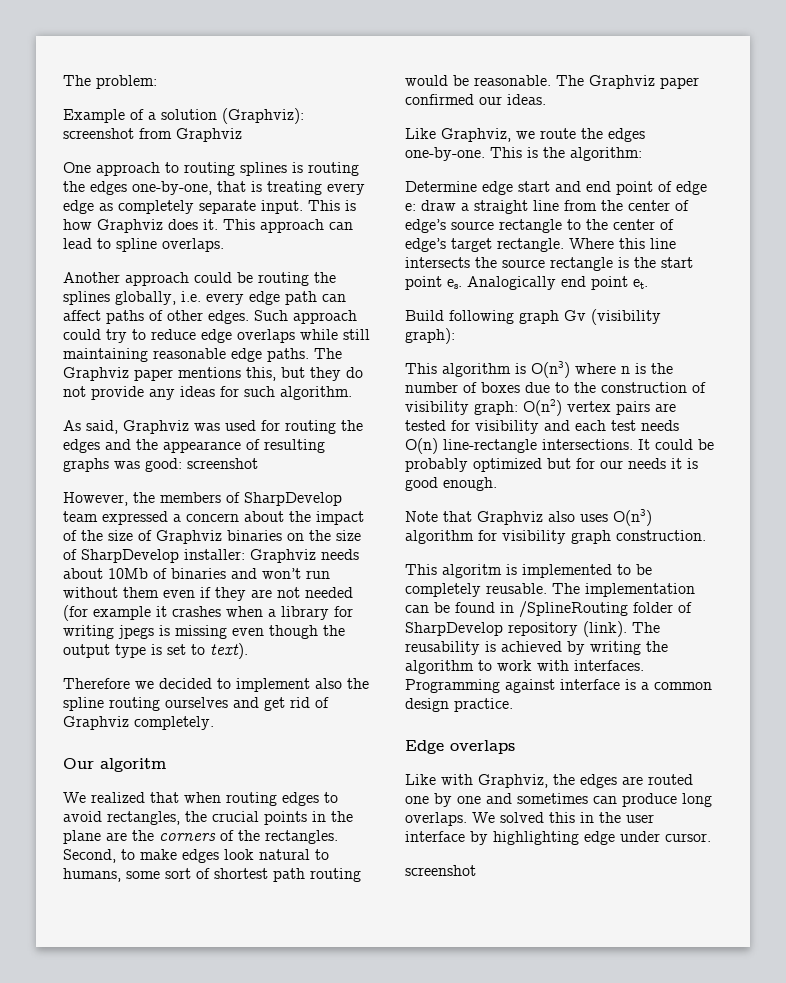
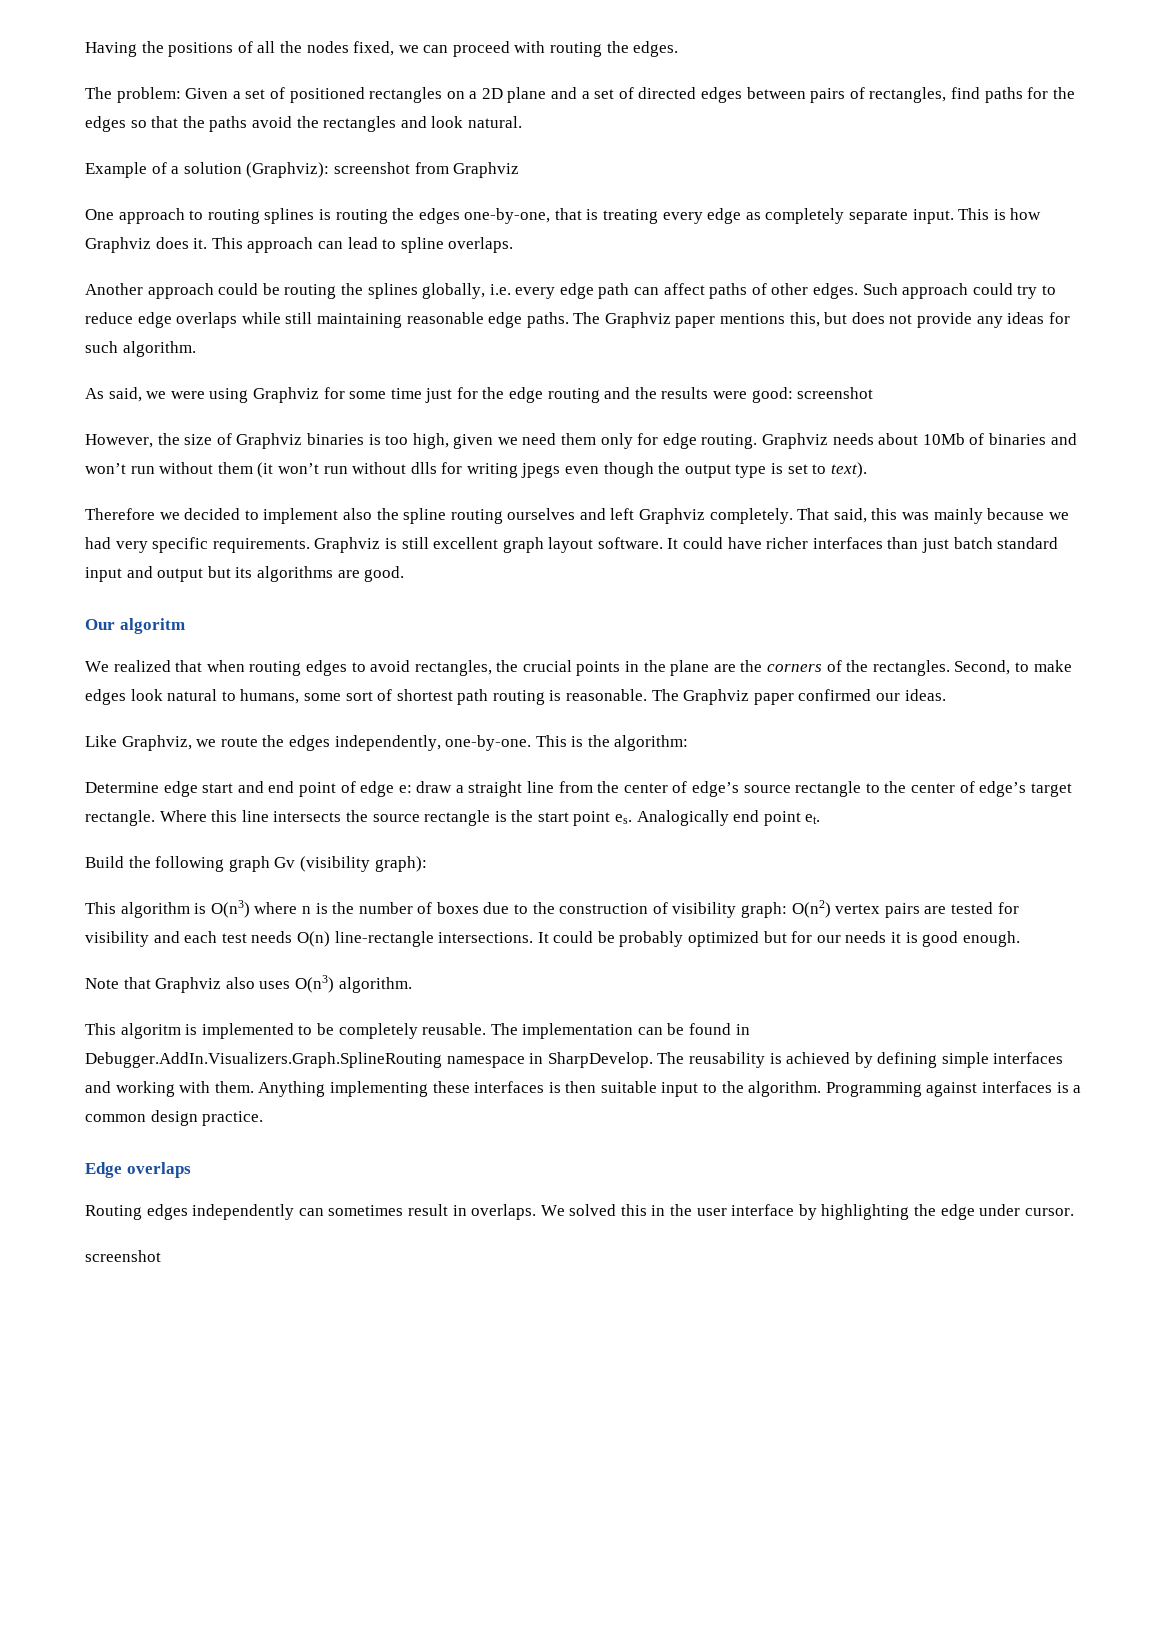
- The problem:
+ Having the positions of all the nodes fixed, we can proceed with routing the edges.
+ The problem: Given a set of positioned rectangles on a 2D plane and a set of directed edges between pairs of rectangles, find paths for the edges so that the paths avoid the rectangles and look natural.
- The Graphviz paper mentions this, but they do not provide any ideas for such algorithm.
+ The Graphviz paper mentions this, but does not provide any ideas for such algorithm.
- As said, Graphviz was used for routing the edges and the appearance of resulting graphs was good: screenshot
- However, the members of SharpDevelop team expressed a concern about the impact of the size of Graphviz binaries on the size of SharpDevelop installer: Graphviz needs about 10Mb of binaries and won’t run without them even if they are not needed (for example it crashes when a library for writing jpegs is missing even though the output type is set to text).
+ As said, we were using Graphviz for some time just for the edge routing and the results were good: screenshot
+ However, the size of Graphviz binaries is too high, given we need them only for edge routing. Graphviz needs about 10Mb of binaries and won’t run without them (it won’t run without dlls for writing jpegs even though the output type is set to text).
- Therefore we decided to implement also the spline routing ourselves and get rid of Graphviz completely.
+ Therefore we decided to implement also the spline routing ourselves and left Graphviz completely. That said, this was mainly because we had very specific requirements. Graphviz is still excellent graph layout software. It could have richer interfaces than just batch standard input and output but its algorithms are good.
- Second, to make edges look natural to humans, some sort of shortest path routing would be reasonable.
+ Second, to make edges look natural to humans, some sort of shortest path routing is reasonable.
- Like Graphviz, we route the edges one-by-one.
+ Like Graphviz, we route the edges independently, one-by-one.
- Build following graph Gv (visibility graph):
+ Build the following graph Gv (visibility graph):
- Note that Graphviz also uses O(n3) algorithm for visibility graph construction.
+ Note that Graphviz also uses O(n3) algorithm.
- The implementation can be found in /SplineRouting folder of SharpDevelop repository (link).
+ The implementation can be found in Debugger.AddIn.Visualizers.Graph.SplineRouting namespace in SharpDevelop.
- The reusability is achieved by writing the algorithm to work with interfaces.
+ The reusability is achieved by defining simple interfaces and working with them. Anything implementing these interfaces is then suitable input to the algorithm.
- Programming against interface is a common design practice.
+ Programming against interfaces is a common design practice.
- Like with Graphviz, the edges are routed one by one and sometimes can produce long overlaps.
+ Routing edges independently can sometimes result in overlaps.
- We solved this in the user interface by highlighting edge under cursor.
+ We solved this in the user interface by highlighting the edge under cursor.

